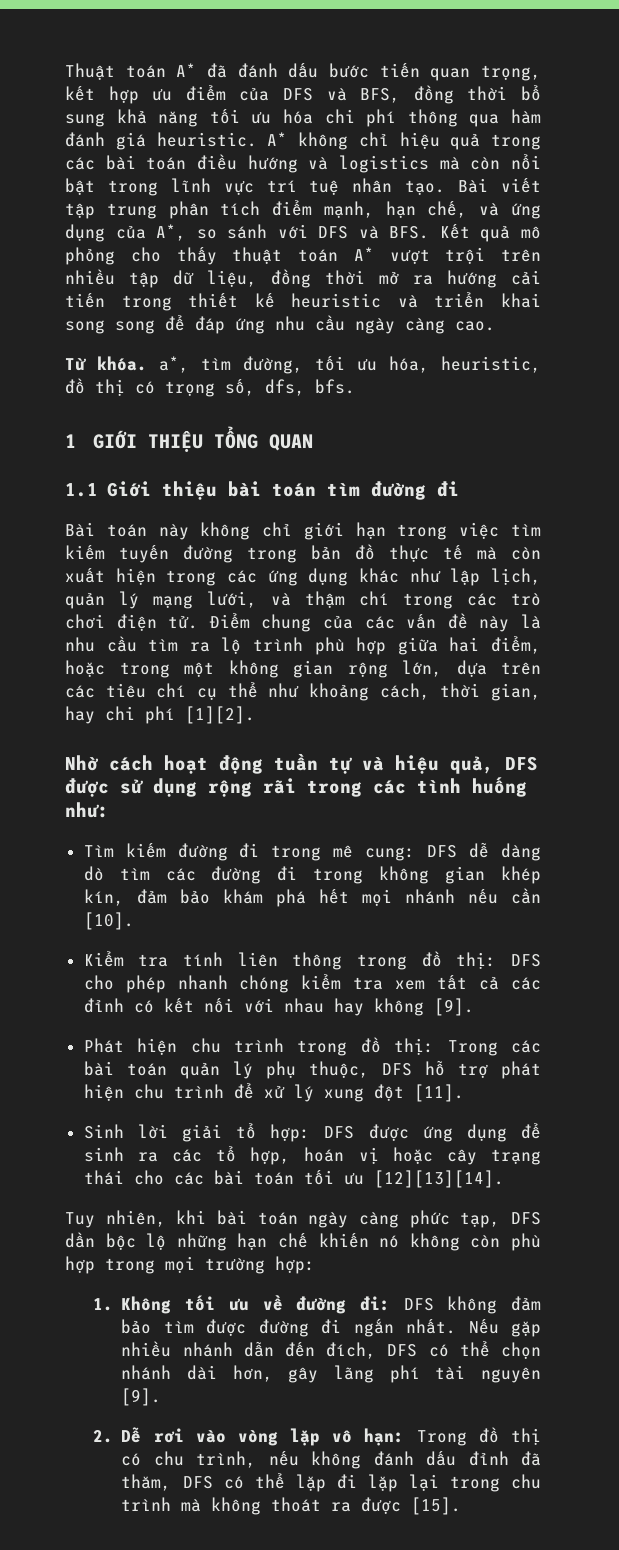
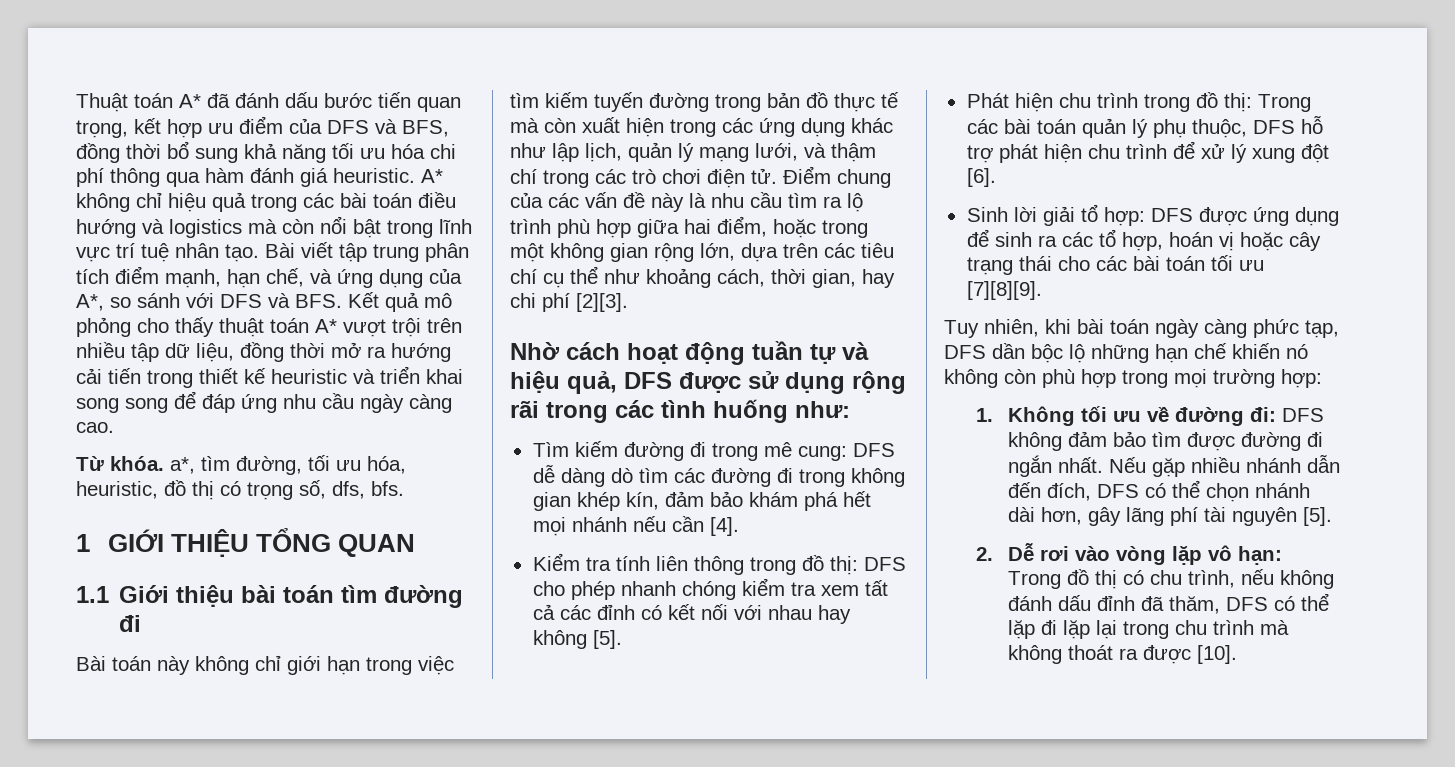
- Điểm chung của các vấn đề này là nhu cầu tìm ra lộ trình phù hợp giữa hai điểm, hoặc trong một không gian rộng lớn, dựa trên các tiêu chí cụ thể như khoảng cách, thời gian, hay chi phí [1][2].
+ Điểm chung của các vấn đề này là nhu cầu tìm ra lộ trình phù hợp giữa hai điểm, hoặc trong một không gian rộng lớn, dựa trên các tiêu chí cụ thể như khoảng cách, thời gian, hay chi phí [2][3].
- Tìm kiếm đường đi trong mê cung: DFS dễ dàng dò tìm các đường đi trong không gian khép kín, đảm bảo khám phá hết mọi nhánh nếu cần [10].
+ Tìm kiếm đường đi trong mê cung: DFS dễ dàng dò tìm các đường đi trong không gian khép kín, đảm bảo khám phá hết mọi nhánh nếu cần [4].
- Kiểm tra tính liên thông trong đồ thị: DFS cho phép nhanh chóng kiểm tra xem tất cả các đỉnh có kết nối với nhau hay không [9].
+ Kiểm tra tính liên thông trong đồ thị: DFS cho phép nhanh chóng kiểm tra xem tất cả các đỉnh có kết nối với nhau hay không [5].
- Phát hiện chu trình trong đồ thị: Trong các bài toán quản lý phụ thuộc, DFS hỗ trợ phát hiện chu trình để xử lý xung đột [11].
+ Phát hiện chu trình trong đồ thị: Trong các bài toán quản lý phụ thuộc, DFS hỗ trợ phát hiện chu trình để xử lý xung đột [6].
- Sinh lời giải tổ hợp: DFS được ứng dụng để sinh ra các tổ hợp, hoán vị hoặc cây trạng thái cho các bài toán tối ưu [12][13][14].
+ Sinh lời giải tổ hợp: DFS được ứng dụng để sinh ra các tổ hợp, hoán vị hoặc cây trạng thái cho các bài toán tối ưu [7][8][9].
- Nếu gặp nhiều nhánh dẫn đến đích, DFS có thể chọn nhánh dài hơn, gây lãng phí tài nguyên [9].
+ Nếu gặp nhiều nhánh dẫn đến đích, DFS có thể chọn nhánh dài hơn, gây lãng phí tài nguyên [5].
- 2. Dễ rơi vào vòng lặp vô hạn: Trong đồ thị có chu trình, nếu không đánh dấu đỉnh đã thăm, DFS có thể lặp đi lặp lại trong chu trình mà không thoát ra được [15].
+ 2. Dễ rơi vào vòng lặp vô hạn: Trong đồ thị có chu trình, nếu không đánh dấu đỉnh đã thăm, DFS có thể lặp đi lặp lại trong chu trình mà không thoát ra được [10].

